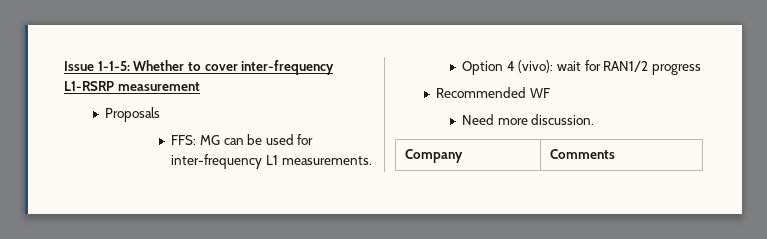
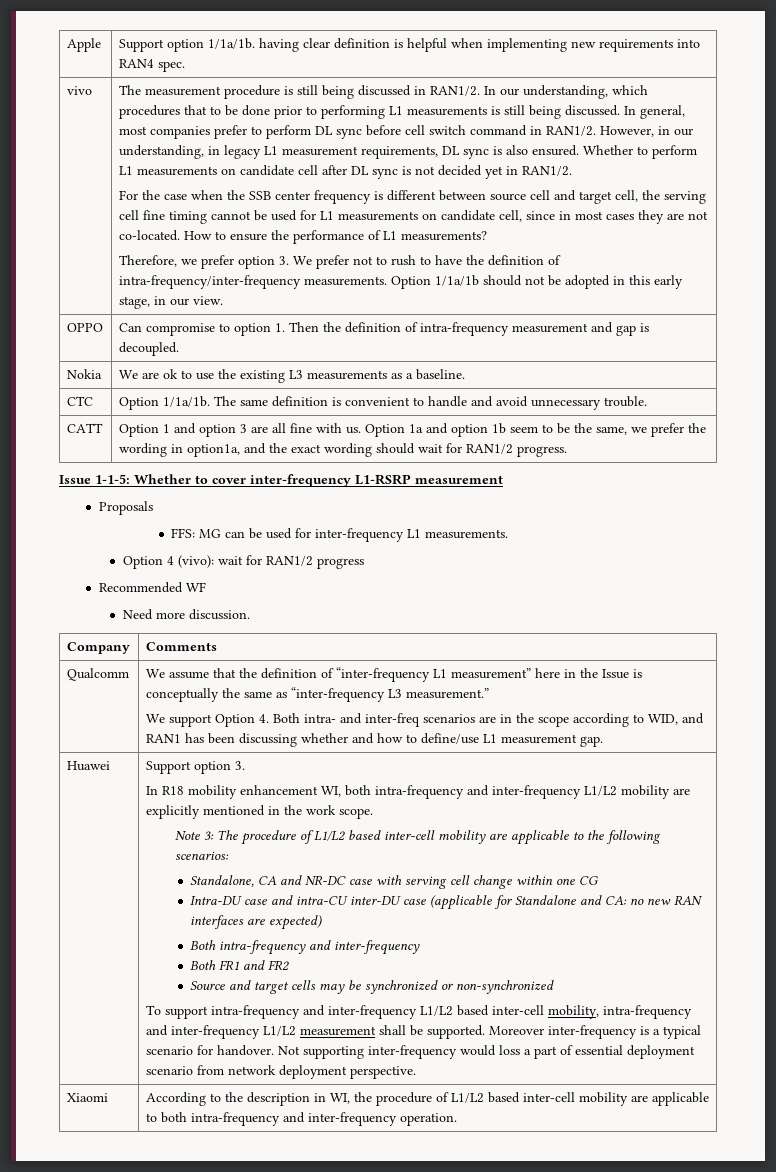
+ Apple | Support option 1/1a/1b. having clear definition is helpful when implementing new requirements into RAN4 spec.
+ vivo | The measurement procedure is still being discussed in RAN1/2. In our understanding, which procedures that to be done prior to performing L1 measurements is still being discussed. In general, most companies prefer to perform DL sync before cell switch command in RAN1/2. However, in our understanding, in legacy L1 measurement requirements, DL sync is also ensured. Whether to perform L1 measurements on candidate cell after DL sync is not decided yet in RAN1/2.
+ For the case when the SSB center frequency is different between source cell and target cell, the serving cell fine timing cannot be used for L1 measurements on candidate cell, since in most cases they are not co-located. How to ensure the performance of L1 measurements?
+ Therefore, we prefer option 3. We prefer not to rush to have the definition of intra-frequency/inter-frequency measurements. Option 1/1a/1b should not be adopted in this early stage, in our view.
+ OPPO | Can compromise to option 1. Then the definition of intra-frequency measurement and gap is decoupled.
+ Nokia | We are ok to use the existing L3 measurements as a baseline.
+ CTC | Option 1/1a/1b. The same definition is convenient to handle and avoid unnecessary trouble.
+ CATT | Option 1 and option 3 are all fine with us. Option 1a and option 1b seem to be the same, we prefer the wording in option1a, and the exact wording should wait for RAN1/2 progress.
+ Qualcomm | We assume that the definition of “inter-frequency L1 measurement” here in the Issue is conceptually the same as “inter-frequency L3 measurement.”
+ We support Option 4. Both intra- and inter-freq scenarios are in the scope according to WID, and RAN1 has been discussing whether and how to define/use L1 measurement gap.
+ Huawei | Support option 3.
+ In R18 mobility enhancement WI, both intra-frequency and inter-frequency L1/L2 mobility are explicitly mentioned in the work scope.
+ Note 3: The procedure of L1/L2 based inter-cell mobility are applicable to the following scenarios:
+ Standalone, CA and NR-DC case with serving cell change within one CG
+ Intra-DU case and intra-CU inter-DU case (applicable for Standalone and CA: no new RAN interfaces are expected)
+ Both intra-frequency and inter-frequency
+ Both FR1 and FR2
+ Source and target cells may be synchronized or non-synchronized
+ To support intra-frequency and inter-frequency L1/L2 based inter-cell mobility, intra-frequency and inter-frequency L1/L2 measurement shall be supported. Moreover inter-frequency is a typical scenario for handover. Not supporting inter-frequency would loss a part of essential deployment scenario from network deployment perspective.
+ Xiaomi | According to the description in WI, the procedure of L1/L2 based inter-cell mobility are applicable to both intra-frequency and inter-frequency operation.

